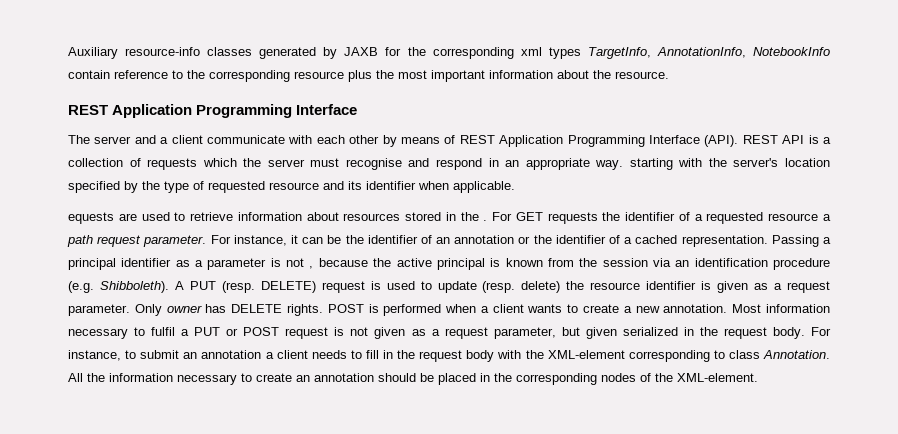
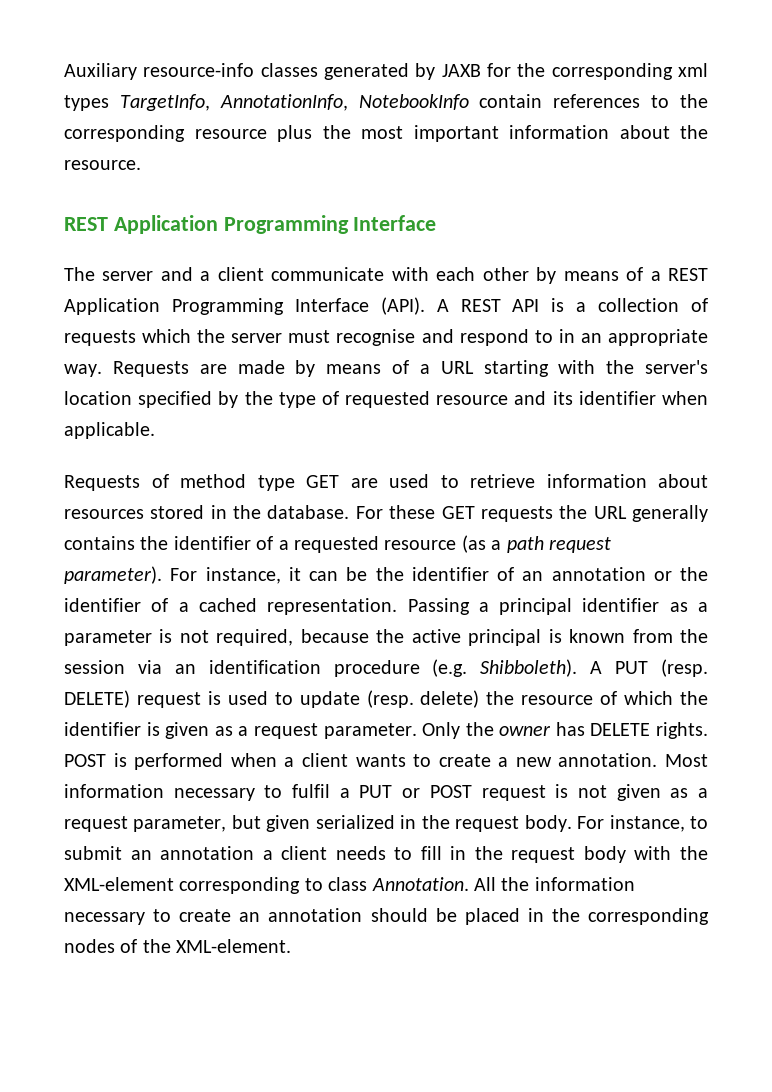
- Auxiliary resource-info classes generated by JAXB for the corresponding xml types TargetInfo, AnnotationInfo, NotebookInfo contain reference to the corresponding resource plus the most important information about the resource.
+ Auxiliary resource-info classes generated by JAXB for the corresponding xml types TargetInfo, AnnotationInfo, NotebookInfo contain references to the corresponding resource plus the most important information about the resource.
- The server and a client communicate with each other by means of REST Application Programming Interface (API).
+ The server and a client communicate with each other by means of a REST Application Programming Interface (API).
- REST API is a collection of requests which the server must recognise and respond in an appropriate way. starting with the server's location specified by the type of requested resource and its identifier when applicable.
+ A REST API is a collection of requests which the server must recognise and respond to in an appropriate way. Requests are made by means of a URL starting with the server's location specified by the type of requested resource and its identifier when applicable.
- equests are used to retrieve information about resources stored in the . For GET requests the identifier of a requested resource a path request parameter.
+ Requests of method type GET are used to retrieve information about resources stored in the database. For these GET requests the URL generally contains the identifier of a requested resource (as a path request parameter).
- Passing a principal identifier as a parameter is not , because the active principal is known from the session via an identification procedure (e.g. Shibboleth).
+ Passing a principal identifier as a parameter is not required, because the active principal is known from the session via an identification procedure (e.g. Shibboleth).
- A PUT (resp. DELETE) request is used to update (resp. delete) the resource identifier is given as a request parameter.
+ A PUT (resp. DELETE) request is used to update (resp. delete) the resource of which the identifier is given as a request parameter.
- Only owner has DELETE rights.
+ Only the owner has DELETE rights.

